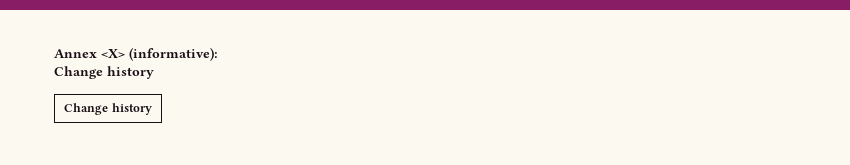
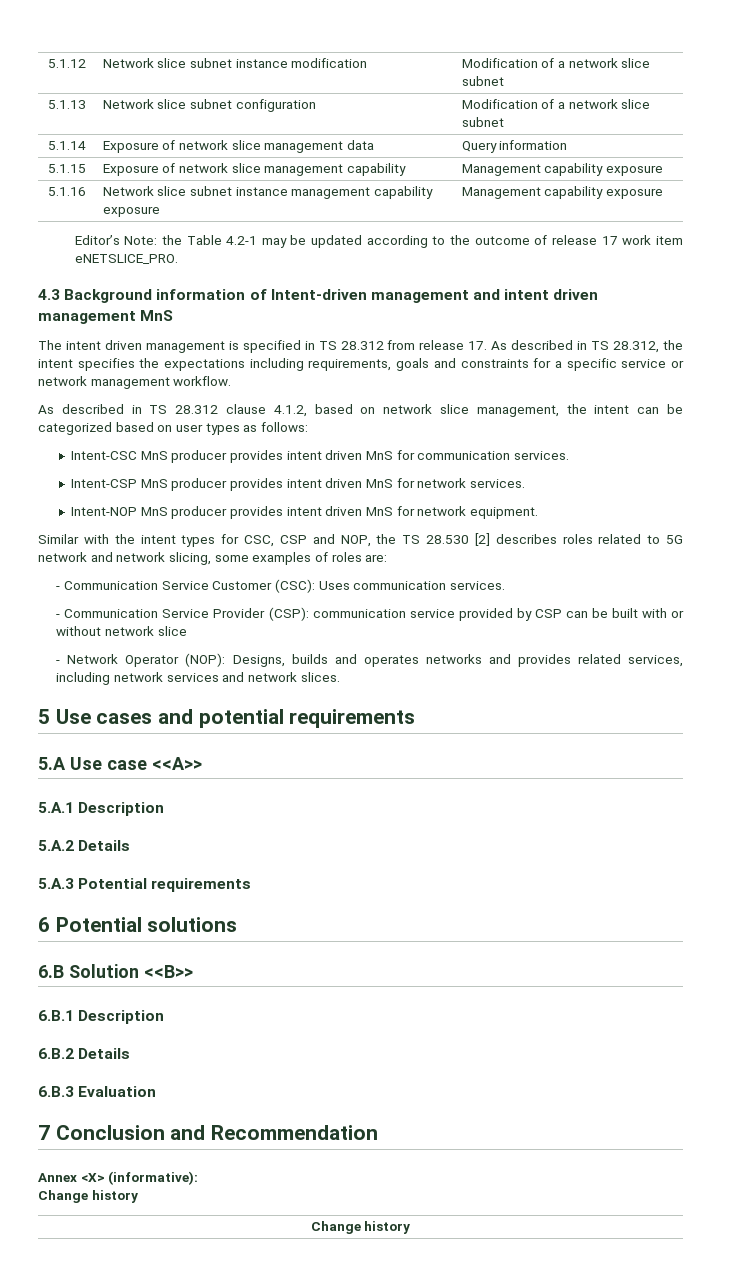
+ 5.1.12 | Network slice subnet instance modification | Modification of a network slice subnet
+ 5.1.13 | Network slice subnet configuration | Modification of a network slice subnet
+ 5.1.14 | Exposure of network slice management data | Query information
+ 5.1.15 | Exposure of network slice management capability | Management capability exposure
+ 5.1.16 | Network slice subnet instance management capability exposure | Management capability exposure
+ Editor’s Note: the Table 4.2-1 may be updated according to the outcome of release 17 work item eNETSLICE_PRO.
+ 4.3 Background information of Intent-driven management and intent driven management MnS
+ The intent driven management is specified in TS 28.312 from release 17. As described in TS 28.312, the intent specifies the expectations including requirements, goals and constraints for a specific service or network management workflow.
+ As described in TS 28.312 clause 4.1.2, based on network slice management, the intent can be categorized based on user types as follows:
+ Intent-CSC MnS producer provides intent driven MnS for communication services.
+ Intent-CSP MnS producer provides intent driven MnS for network services.
+ Intent-NOP MnS producer provides intent driven MnS for network equipment.
+ Similar with the intent types for CSC, CSP and NOP, the TS 28.530 [2] describes roles related to 5G network and network slicing, some examples of roles are:
+ - Communication Service Customer (CSC): Uses communication services.
+ - Communication Service Provider (CSP): communication service provided by CSP can be built with or without network slice
+ - Network Operator (NOP): Designs, builds and operates networks and provides related services, including network services and network slices.
+ 5 Use cases and potential requirements
+ 5.A Use case <<A>>
+ 5.A.1 Description
+ 5.A.2 Details
+ 5.A.3 Potential requirements
+ 6 Potential solutions
+ 6.B Solution <<B>>
+ 6.B.1 Description
+ 6.B.2 Details
+ 6.B.3 Evaluation
+ 7 Conclusion and Recommendation

